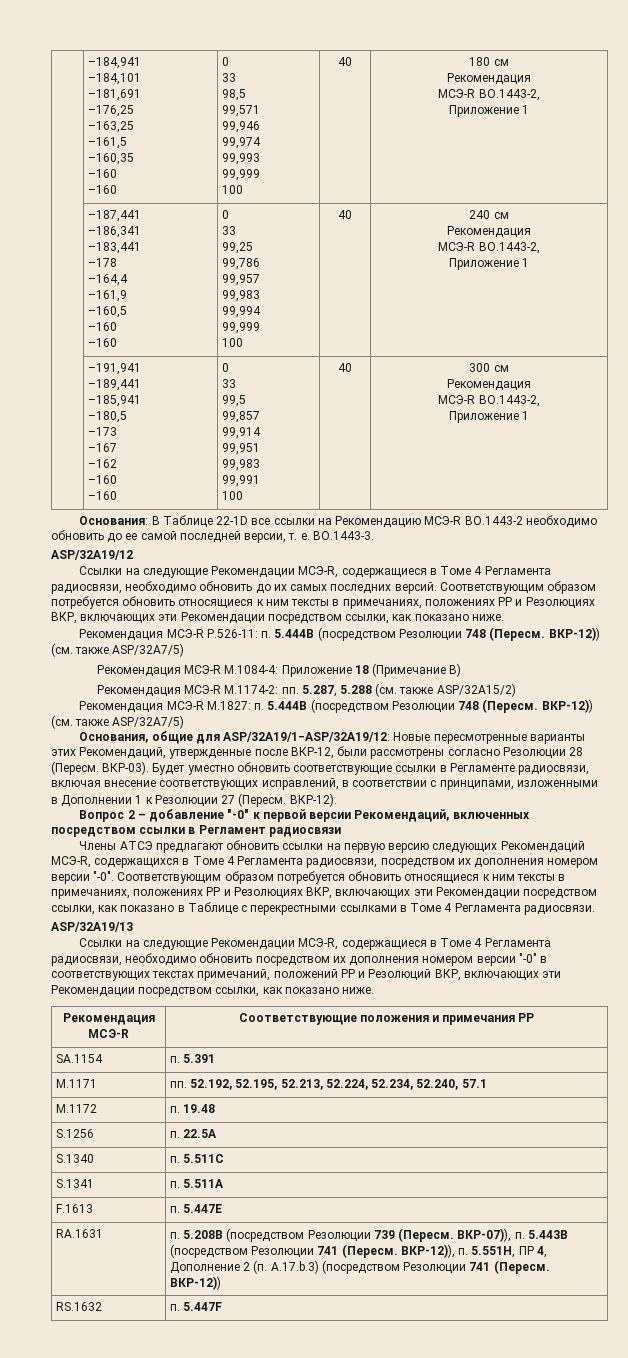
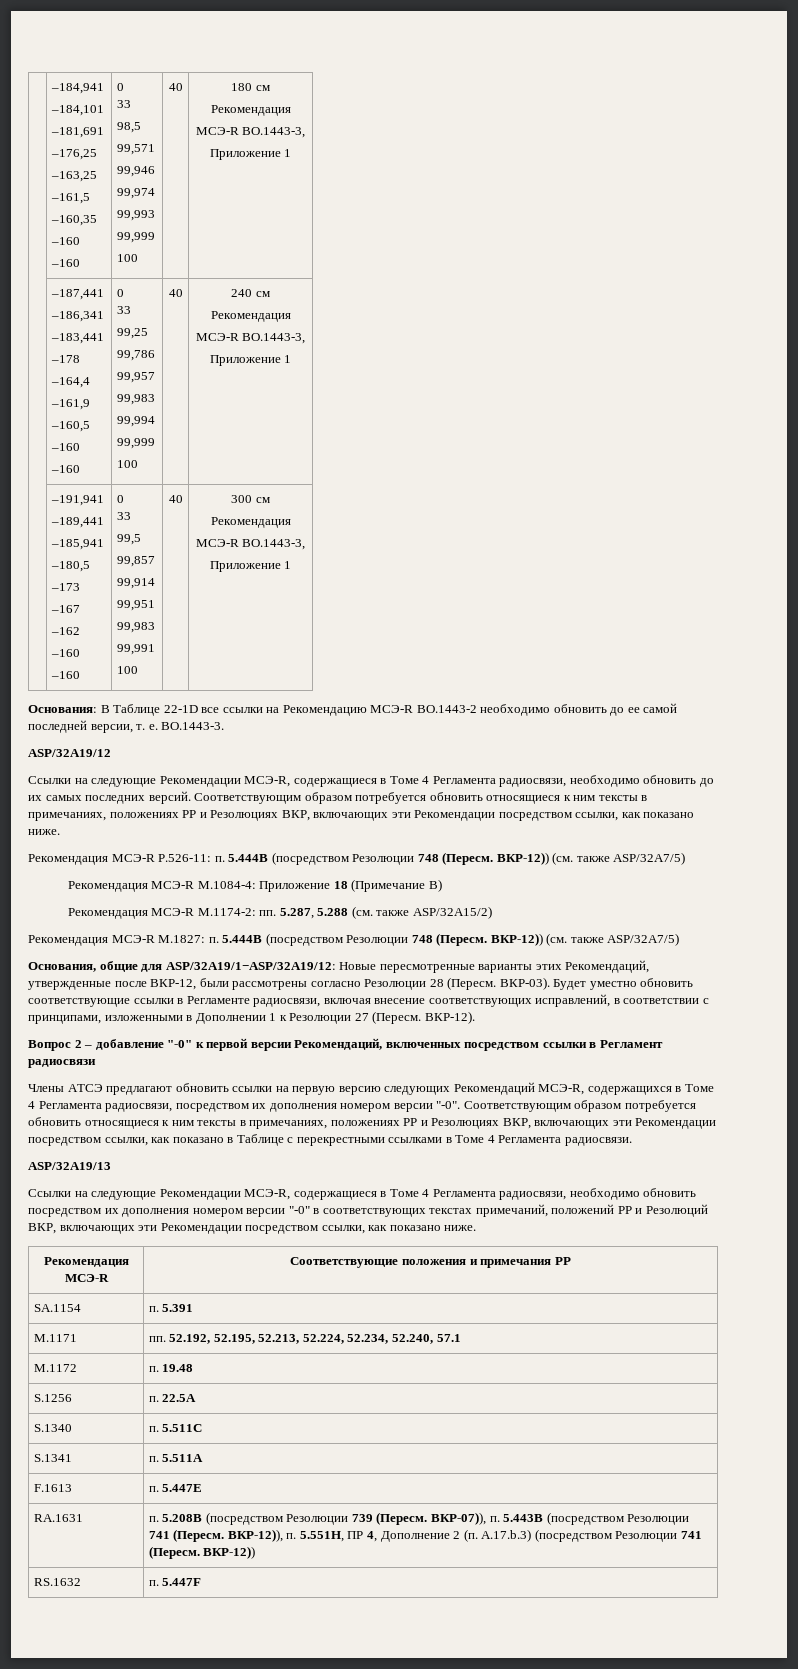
  | –184,941
  –184,101
  –181,691
  –176,25
  –163,25
  –161,5
  –160,35
  –160
  –160 | 0
  33
  98,5
  99,571
  99,946
  99,974
  99,993
  99,999
  100 | 40 | 180 см
  Рекомендация
- МСЭ-R BO.1443-2,
+ МСЭ-R BO.1443-3,
  | –187,441
  –186,341
  –183,441
  –178
  –164,4
  –161,9
  –160,5
  –160
  –160 | 0
  33
  99,25
  99,786
  99,957
  99,983
  99,994
  99,999
  100 | 40 | 240 см
  Рекомендация
- МСЭ-R BO.1443-2,
+ МСЭ-R BO.1443-3,
  | –191,941
  –189,441
  –185,941
  –180,5
  –173
  –167
  –162
  –160
  –160 | 0
  33
  99,5
  99,857
  99,914
  99,951
  99,983
  99,991
  100 | 40 | 300 см
  Рекомендация
- МСЭ-R BO.1443-2,
+ МСЭ-R BO.1443-3,

